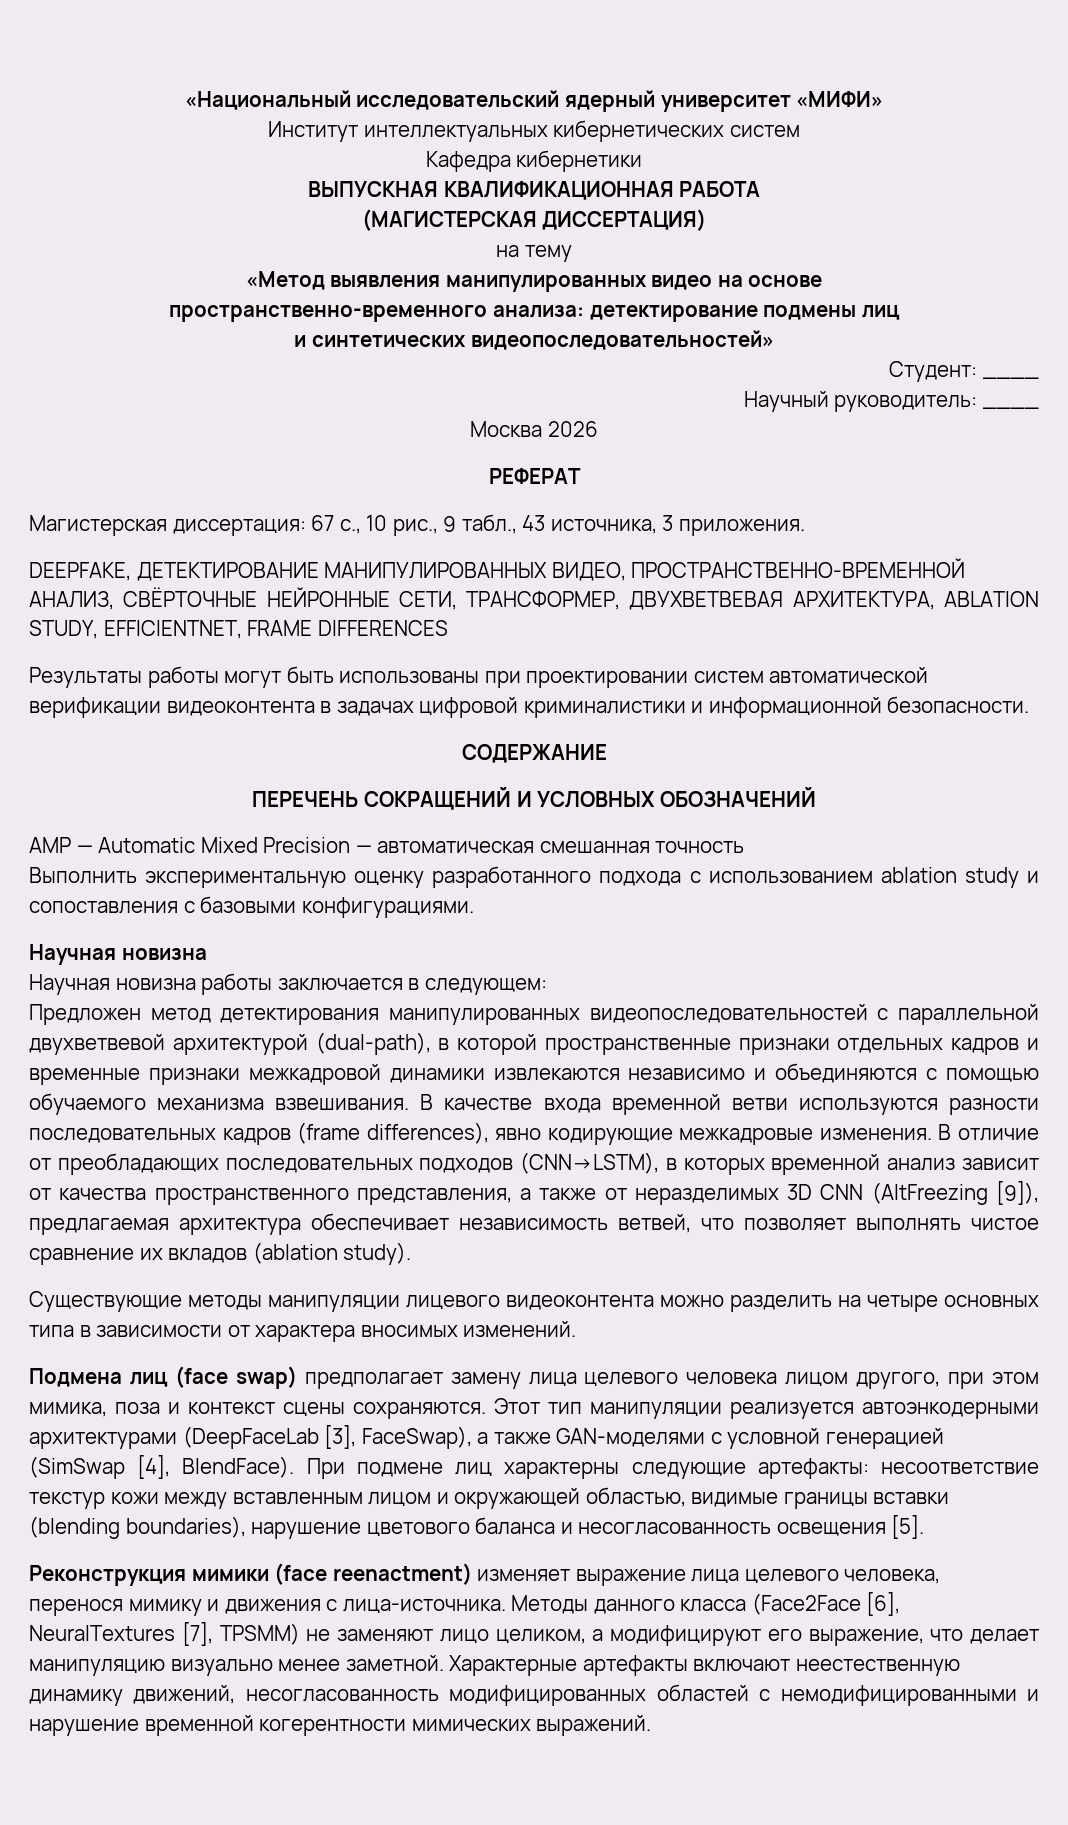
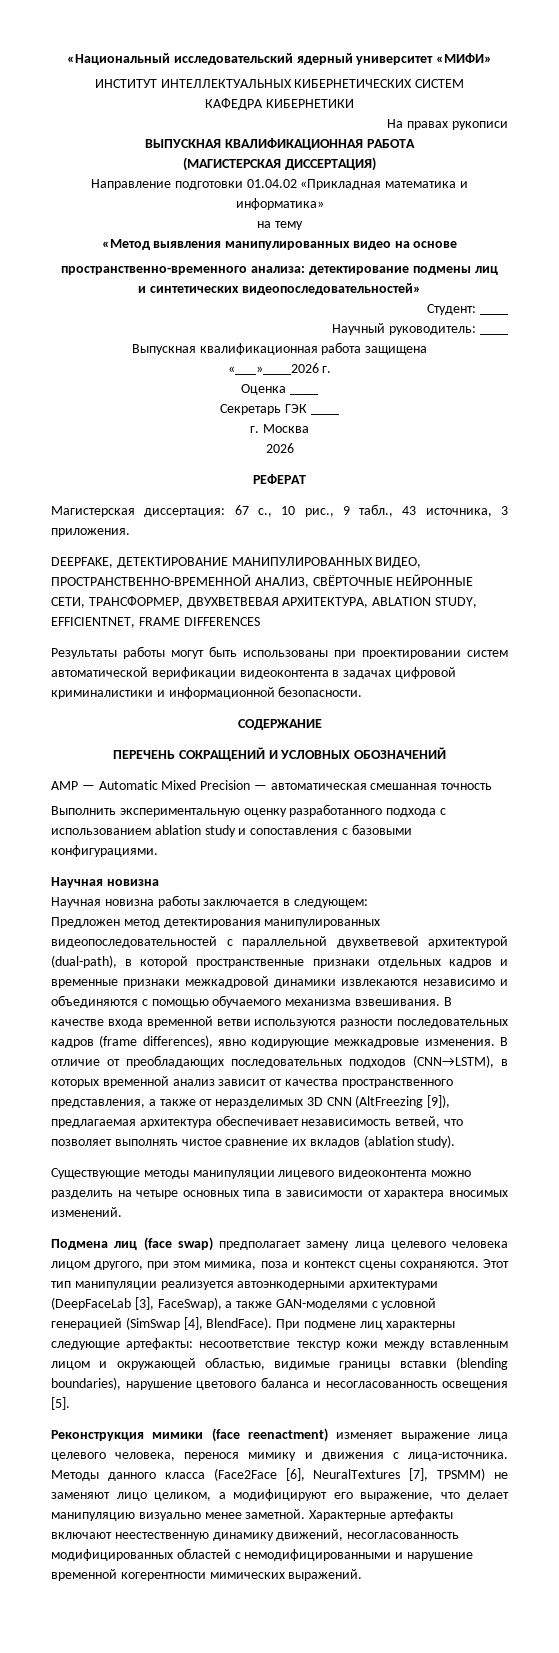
- Институт интеллектуальных кибернетических систем
- Кафедра кибернетики
+ ИНСТИТУТ ИНТЕЛЛЕКТУАЛЬНЫХ КИБЕРНЕТИЧЕСКИХ СИСТЕМ
+ КАФЕДРА КИБЕРНЕТИКИ
+ На правах рукописи
+ Направление подготовки 01.04.02 «Прикладная математика и информатика»
- Москва 2026
+ Выпускная квалификационная работа защищена
+ «___»____2026 г.
+ Оценка ____
+ Секретарь ГЭК ____
+ г. Москва
+ 2026

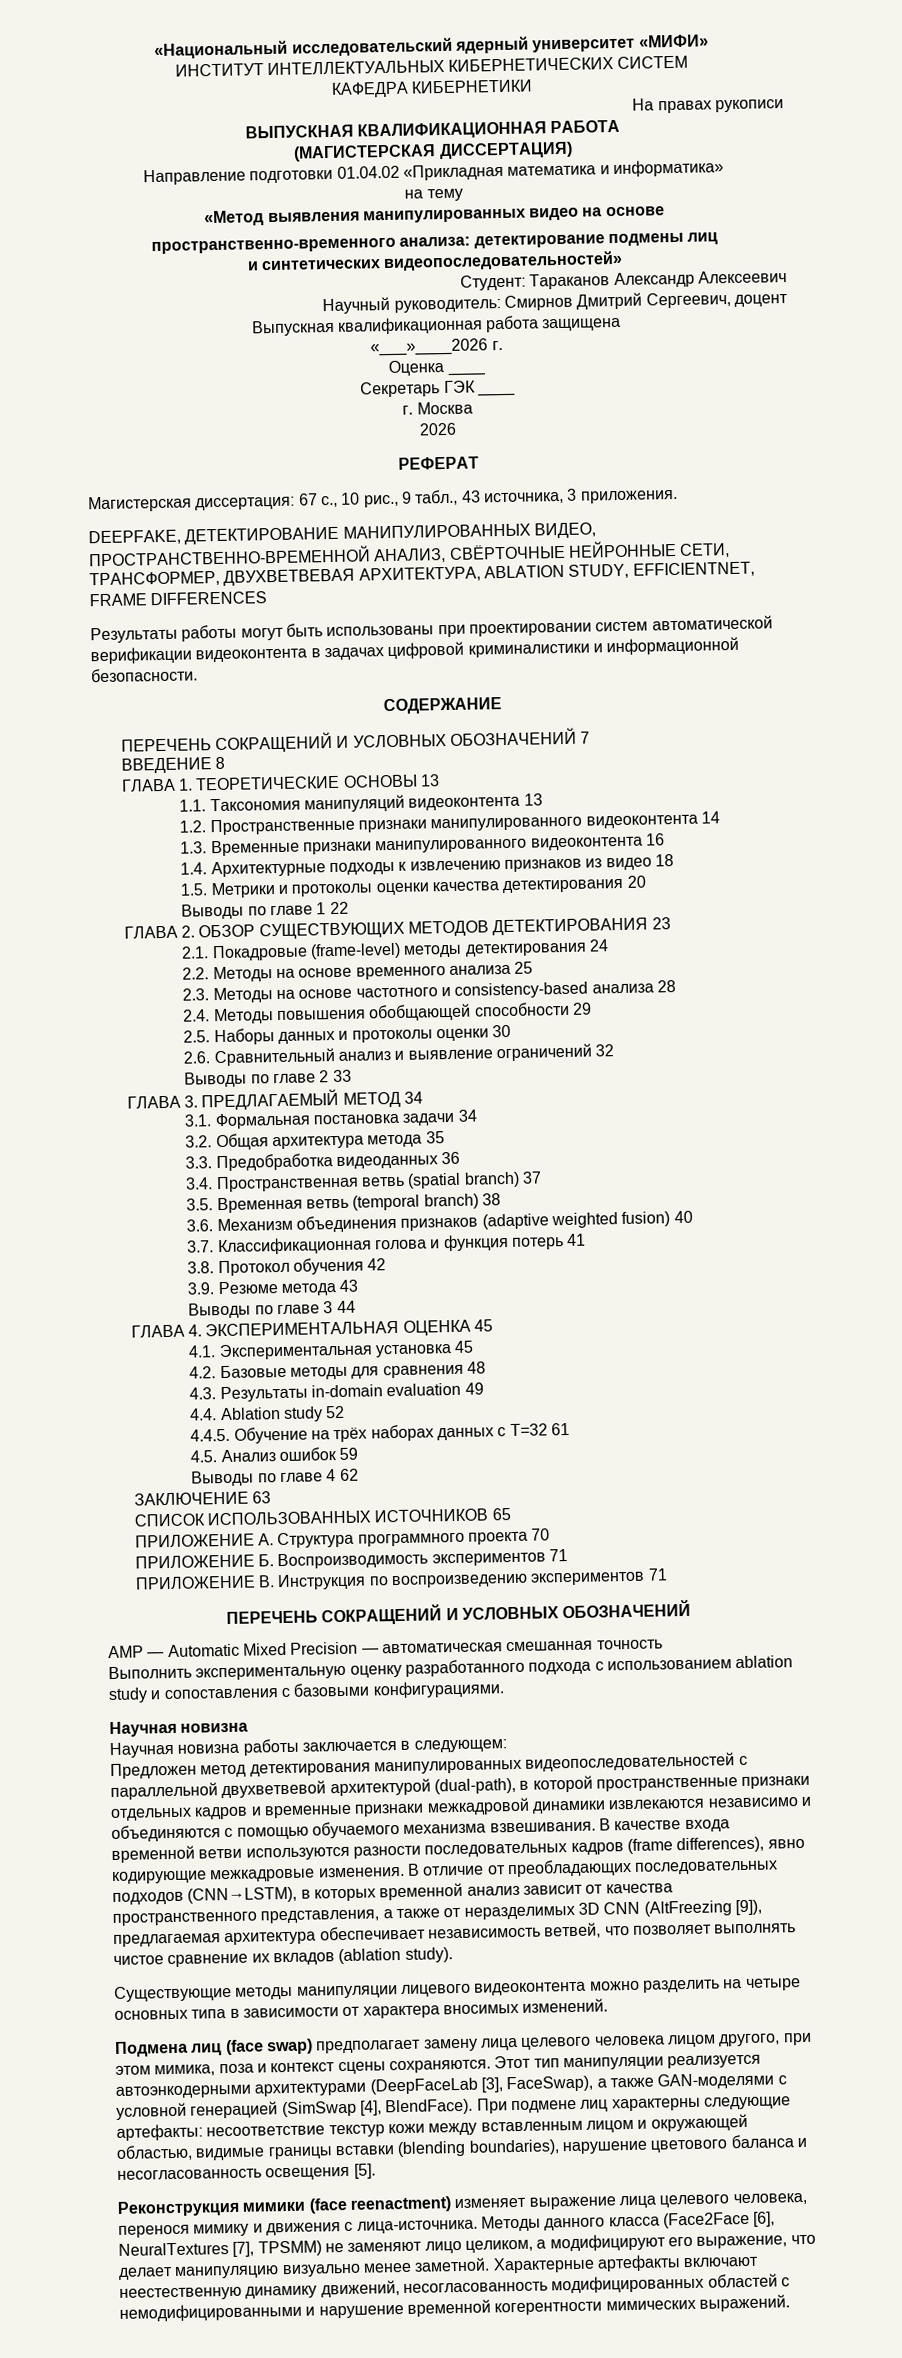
- Студент: ____
+ Студент: Тараканов Александр Алексеевич
- Научный руководитель: ____
+ Научный руководитель: Смирнов Дмитрий Сергеевич, доцент
+ ПЕРЕЧЕНЬ СОКРАЩЕНИЙ И УСЛОВНЫХ ОБОЗНАЧЕНИЙ 7
+ ВВЕДЕНИЕ 8
+ ГЛАВА 1. ТЕОРЕТИЧЕСКИЕ ОСНОВЫ 13
+ 1.1. Таксономия манипуляций видеоконтента 13
+ 1.2. Пространственные признаки манипулированного видеоконтента 14
+ 1.3. Временные признаки манипулированного видеоконтента 16
+ 1.4. Архитектурные подходы к извлечению признаков из видео 18
+ 1.5. Метрики и протоколы оценки качества детектирования 20
+ Выводы по главе 1 22
+ ГЛАВА 2. ОБЗОР СУЩЕСТВУЮЩИХ МЕТОДОВ ДЕТЕКТИРОВАНИЯ 23
+ 2.1. Покадровые (frame-level) методы детектирования 24
+ 2.2. Методы на основе временного анализа 25
+ 2.3. Методы на основе частотного и consistency-based анализа 28
+ 2.4. Методы повышения обобщающей способности 29
+ 2.5. Наборы данных и протоколы оценки 30
+ 2.6. Сравнительный анализ и выявление ограничений 32
+ Выводы по главе 2 33
+ ГЛАВА 3. ПРЕДЛАГАЕМЫЙ МЕТОД 34
+ 3.1. Формальная постановка задачи 34
+ 3.2. Общая архитектура метода 35
+ 3.3. Предобработка видеоданных 36
+ 3.4. Пространственная ветвь (spatial branch) 37
+ 3.5. Временная ветвь (temporal branch) 38
+ 3.6. Механизм объединения признаков (adaptive weighted fusion) 40
+ 3.7. Классификационная голова и функция потерь 41
+ 3.8. Протокол обучения 42
+ 3.9. Резюме метода 43
+ Выводы по главе 3 44
+ ГЛАВА 4. ЭКСПЕРИМЕНТАЛЬНАЯ ОЦЕНКА 45
+ 4.1. Экспериментальная установка 45
+ 4.2. Базовые методы для сравнения 48
+ 4.3. Результаты in-domain evaluation 49
+ 4.4. Ablation study 52
+ 4.4.5. Обучение на трёх наборах данных с T=32 61
+ 4.5. Анализ ошибок 59
+ Выводы по главе 4 62
+ ЗАКЛЮЧЕНИЕ 63
+ СПИСОК ИСПОЛЬЗОВАННЫХ ИСТОЧНИКОВ 65
+ ПРИЛОЖЕНИЕ А. Структура программного проекта 70
+ ПРИЛОЖЕНИЕ Б. Воспроизводимость экспериментов 71
+ ПРИЛОЖЕНИЕ В. Инструкция по воспроизведению экспериментов 71

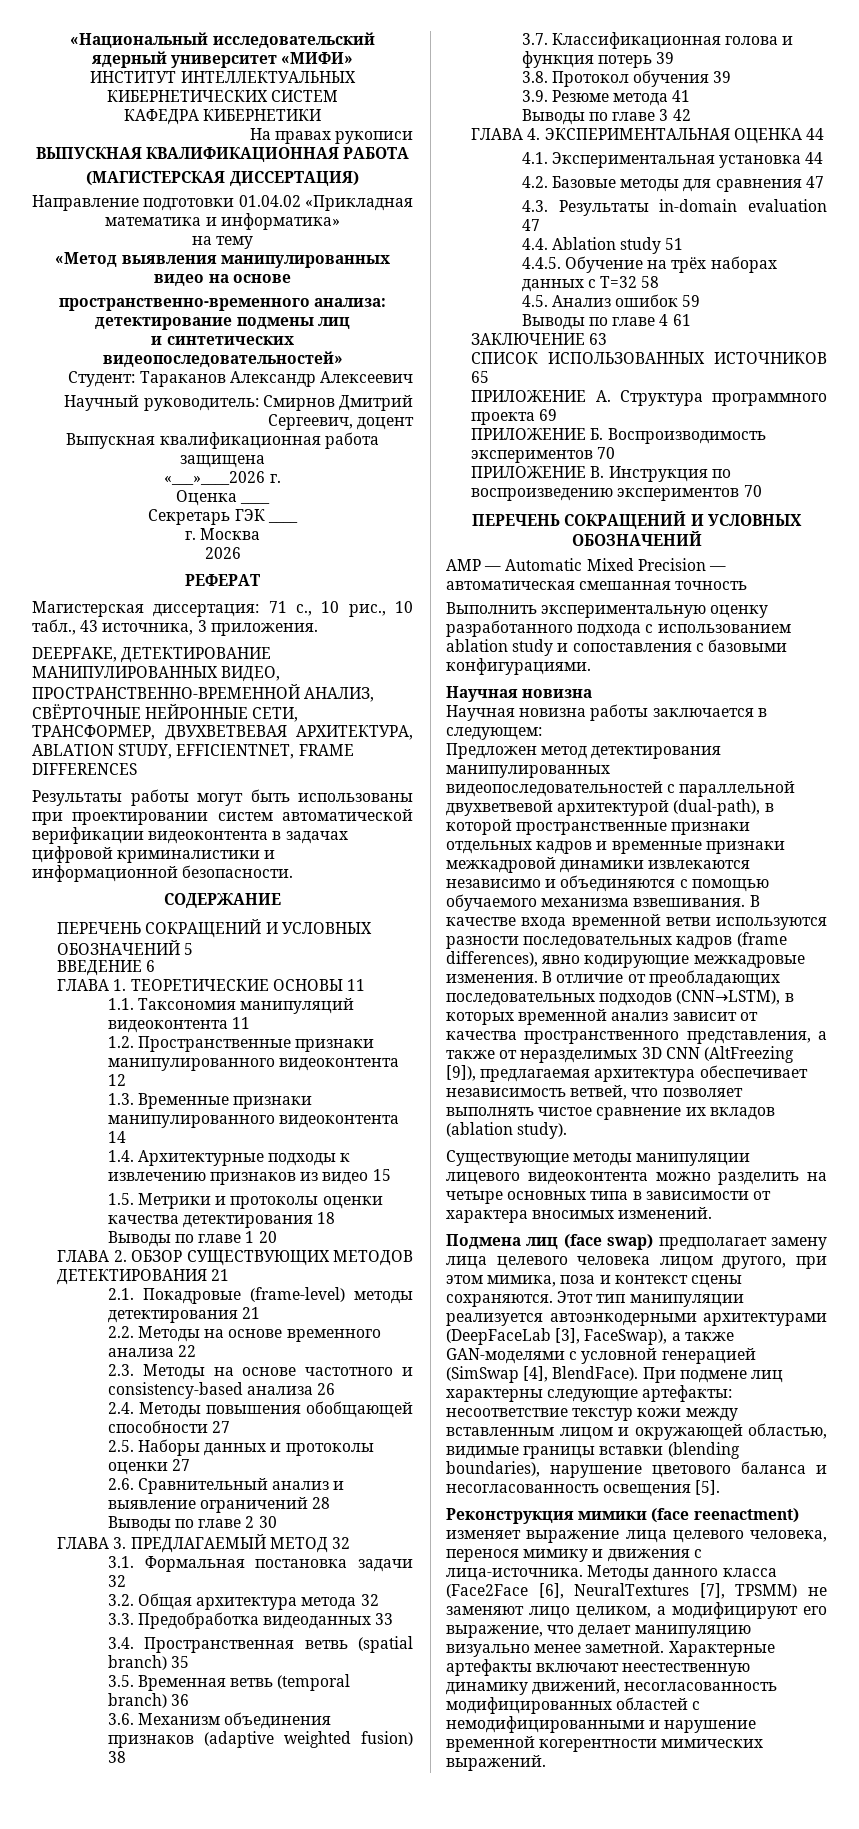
- Магистерская диссертация: 67 с., 10 рис., 9 табл., 43 источника, 3 приложения.
+ Магистерская диссертация: 71 с., 10 рис., 10 табл., 43 источника, 3 приложения.
- ПЕРЕЧЕНЬ СОКРАЩЕНИЙ И УСЛОВНЫХ ОБОЗНАЧЕНИЙ 7
+ ПЕРЕЧЕНЬ СОКРАЩЕНИЙ И УСЛОВНЫХ ОБОЗНАЧЕНИЙ 5
- ВВЕДЕНИЕ 8
+ ВВЕДЕНИЕ 6
- ГЛАВА 1. ТЕОРЕТИЧЕСКИЕ ОСНОВЫ 13
+ ГЛАВА 1. ТЕОРЕТИЧЕСКИЕ ОСНОВЫ 11
- 1.1. Таксономия манипуляций видеоконтента 13
+ 1.1. Таксономия манипуляций видеоконтента 11
- 1.2. Пространственные признаки манипулированного видеоконтента 14
+ 1.2. Пространственные признаки манипулированного видеоконтента 12
- 1.3. Временные признаки манипулированного видеоконтента 16
+ 1.3. Временные признаки манипулированного видеоконтента 14
- 1.4. Архитектурные подходы к извлечению признаков из видео 18
+ 1.4. Архитектурные подходы к извлечению признаков из видео 15
- 1.5. Метрики и протоколы оценки качества детектирования 20
+ 1.5. Метрики и протоколы оценки качества детектирования 18
- Выводы по главе 1 22
+ Выводы по главе 1 20
- ГЛАВА 2. ОБЗОР СУЩЕСТВУЮЩИХ МЕТОДОВ ДЕТЕКТИРОВАНИЯ 23
+ ГЛАВА 2. ОБЗОР СУЩЕСТВУЮЩИХ МЕТОДОВ ДЕТЕКТИРОВАНИЯ 21
- 2.1. Покадровые (frame-level) методы детектирования 24
+ 2.1. Покадровые (frame-level) методы детектирования 21
- 2.2. Методы на основе временного анализа 25
+ 2.2. Методы на основе временного анализа 22
- 2.3. Методы на основе частотного и consistency-based анализа 28
+ 2.3. Методы на основе частотного и consistency-based анализа 26
- 2.4. Методы повышения обобщающей способности 29
+ 2.4. Методы повышения обобщающей способности 27
- 2.5. Наборы данных и протоколы оценки 30
+ 2.5. Наборы данных и протоколы оценки 27
- 2.6. Сравнительный анализ и выявление ограничений 32
+ 2.6. Сравнительный анализ и выявление ограничений 28
- Выводы по главе 2 33
+ Выводы по главе 2 30
- ГЛАВА 3. ПРЕДЛАГАЕМЫЙ МЕТОД 34
+ ГЛАВА 3. ПРЕДЛАГАЕМЫЙ МЕТОД 32
- 3.1. Формальная постановка задачи 34
+ 3.1. Формальная постановка задачи 32
- 3.2. Общая архитектура метода 35
+ 3.2. Общая архитектура метода 32
- 3.3. Предобработка видеоданных 36
+ 3.3. Предобработка видеоданных 33
- 3.4. Пространственная ветвь (spatial branch) 37
+ 3.4. Пространственная ветвь (spatial branch) 35
- 3.5. Временная ветвь (temporal branch) 38
+ 3.5. Временная ветвь (temporal branch) 36
- 3.6. Механизм объединения признаков (adaptive weighted fusion) 40
+ 3.6. Механизм объединения признаков (adaptive weighted fusion) 38
- 3.7. Классификационная голова и функция потерь 41
+ 3.7. Классификационная голова и функция потерь 39
- 3.8. Протокол обучения 42
+ 3.8. Протокол обучения 39
- 3.9. Резюме метода 43
+ 3.9. Резюме метода 41
- Выводы по главе 3 44
+ Выводы по главе 3 42
- ГЛАВА 4. ЭКСПЕРИМЕНТАЛЬНАЯ ОЦЕНКА 45
+ ГЛАВА 4. ЭКСПЕРИМЕНТАЛЬНАЯ ОЦЕНКА 44
- 4.1. Экспериментальная установка 45
+ 4.1. Экспериментальная установка 44
- 4.2. Базовые методы для сравнения 48
+ 4.2. Базовые методы для сравнения 47
- 4.3. Результаты in-domain evaluation 49
+ 4.3. Результаты in-domain evaluation 47
- 4.4. Ablation study 52
+ 4.4. Ablation study 51
- 4.4.5. Обучение на трёх наборах данных с T=32 61
+ 4.4.5. Обучение на трёх наборах данных с T=32 58
- Выводы по главе 4 62
+ Выводы по главе 4 61
- ПРИЛОЖЕНИЕ А. Структура программного проекта 70
+ ПРИЛОЖЕНИЕ А. Структура программного проекта 69
- ПРИЛОЖЕНИЕ Б. Воспроизводимость экспериментов 71
+ ПРИЛОЖЕНИЕ Б. Воспроизводимость экспериментов 70
- ПРИЛОЖЕНИЕ В. Инструкция по воспроизведению экспериментов 71
+ ПРИЛОЖЕНИЕ В. Инструкция по воспроизведению экспериментов 70

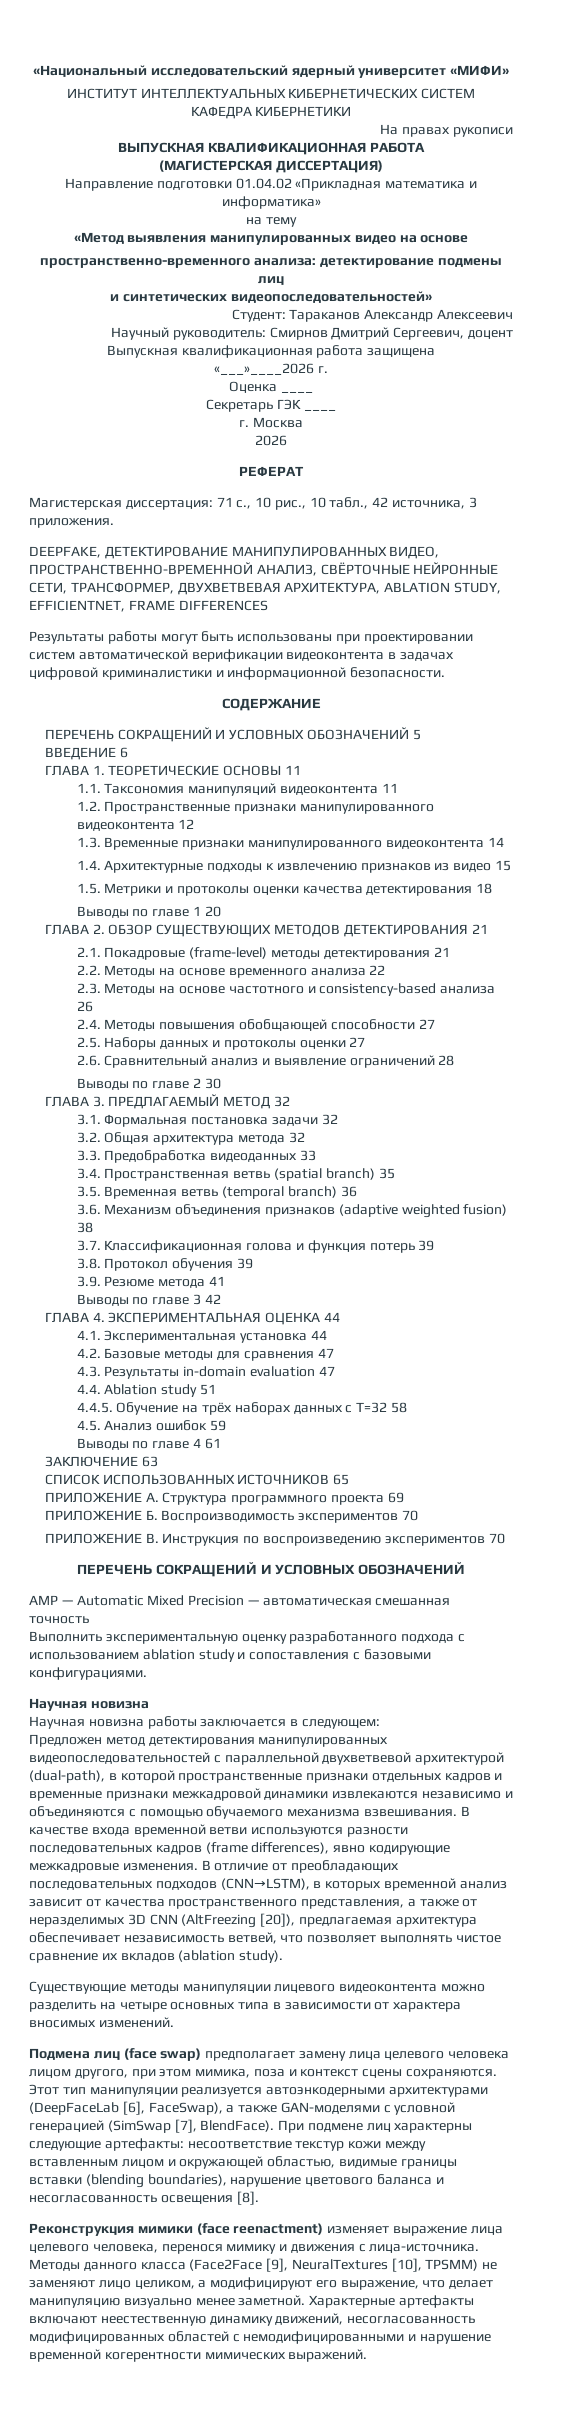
- Магистерская диссертация: 71 с., 10 рис., 10 табл., 43 источника, 3 приложения.
+ Магистерская диссертация: 71 с., 10 рис., 10 табл., 42 источника, 3 приложения.
- В отличие от преобладающих последовательных подходов (CNN→LSTM), в которых временной анализ зависит от качества пространственного представления, а также от неразделимых 3D CNN (AltFreezing [9]), предлагаемая архитектура обеспечивает независимость ветвей, что позволяет выполнять чистое сравнение их вкладов (ablation study).
+ В отличие от преобладающих последовательных подходов (CNN→LSTM), в которых временной анализ зависит от качества пространственного представления, а также от неразделимых 3D CNN (AltFreezing [20]), предлагаемая архитектура обеспечивает независимость ветвей, что позволяет выполнять чистое сравнение их вкладов (ablation study).
- Этот тип манипуляции реализуется автоэнкодерными архитектурами (DeepFaceLab [3], FaceSwap), а также GAN-моделями с условной генерацией (SimSwap [4], BlendFace).
+ Этот тип манипуляции реализуется автоэнкодерными архитектурами (DeepFaceLab [6], FaceSwap), а также GAN-моделями с условной генерацией (SimSwap [7], BlendFace).
- При подмене лиц характерны следующие артефакты: несоответствие текстур кожи между вставленным лицом и окружающей областью, видимые границы вставки (blending boundaries), нарушение цветового баланса и несогласованность освещения [5].
+ При подмене лиц характерны следующие артефакты: несоответствие текстур кожи между вставленным лицом и окружающей областью, видимые границы вставки (blending boundaries), нарушение цветового баланса и несогласованность освещения [8].
- Методы данного класса (Face2Face [6], NeuralTextures [7], TPSMM) не заменяют лицо целиком, а модифицируют его выражение, что делает манипуляцию визуально менее заметной.
+ Методы данного класса (Face2Face [9], NeuralTextures [10], TPSMM) не заменяют лицо целиком, а модифицируют его выражение, что делает манипуляцию визуально менее заметной.

